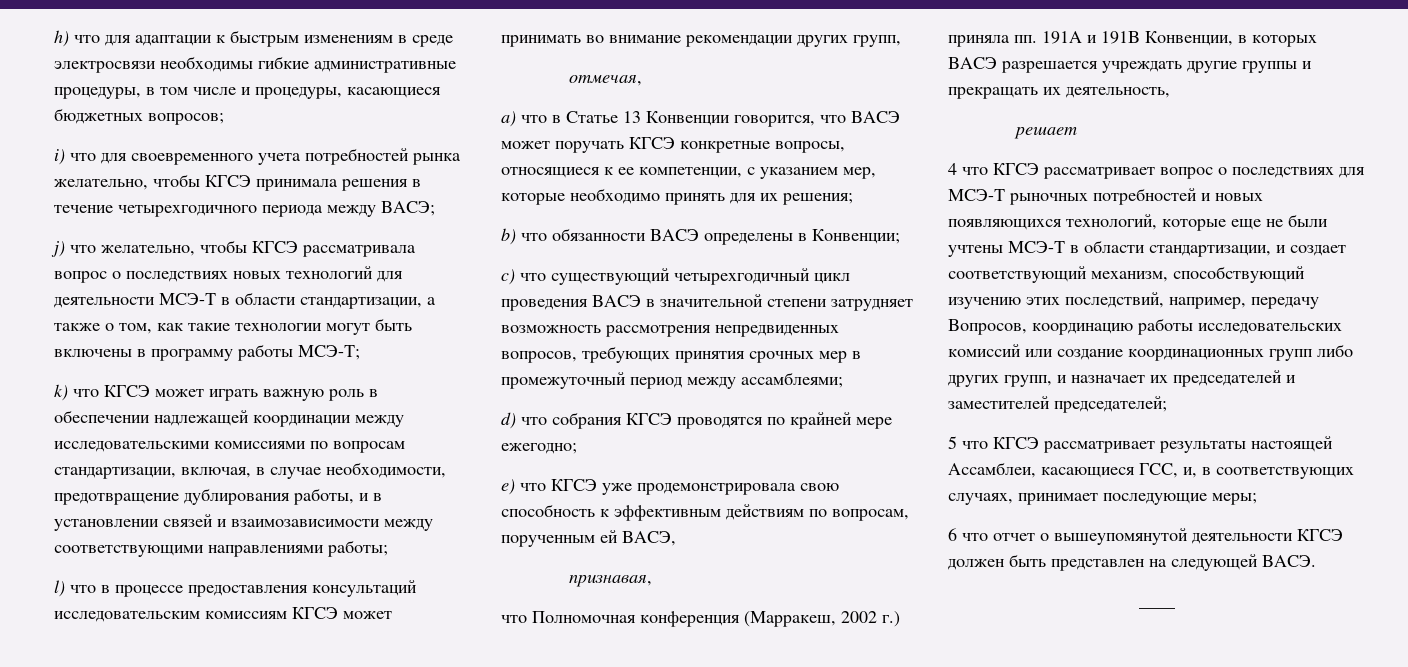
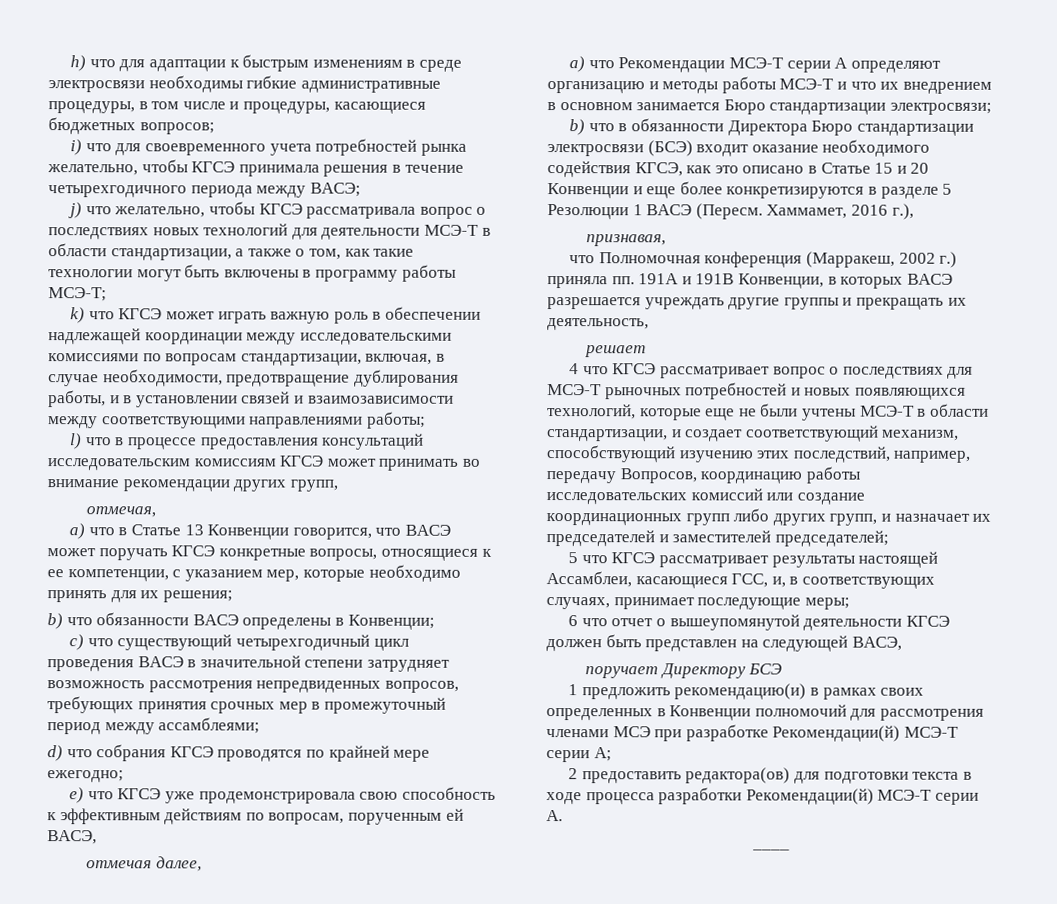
+ отмечая далее,
+ a) что Рекомендации МСЭ-T серии А определяют организацию и методы работы МСЭ-T и что их внедрением в основном занимается Бюро стандартизации электросвязи;
+ b) что в обязанности Директора Бюро стандартизации электросвязи (БСЭ) входит оказание необходимого содействия КГСЭ, как это описано в Статье 15 и 20 Конвенции и еще более конкретизируются в разделе 5 Резолюции 1 ВАСЭ (Пересм. Хаммамет, 2016 г.),
- 6 что отчет о вышеупомянутой деятельности КГСЭ должен быть представлен на следующей ВАСЭ.
+ 6 что отчет о вышеупомянутой деятельности КГСЭ должен быть представлен на следующей ВАСЭ,
+ поручает Директору БСЭ
+ 1 предложить рекомендацию(и) в рамках своих определенных в Конвенции полномочий для рассмотрения членами МСЭ при разработке Рекомендации(й) МСЭ-T серии A;
+ 2 предоставить редактора(ов) для подготовки текста в ходе процесса разработки Рекомендации(й) МСЭ-T серии А.

